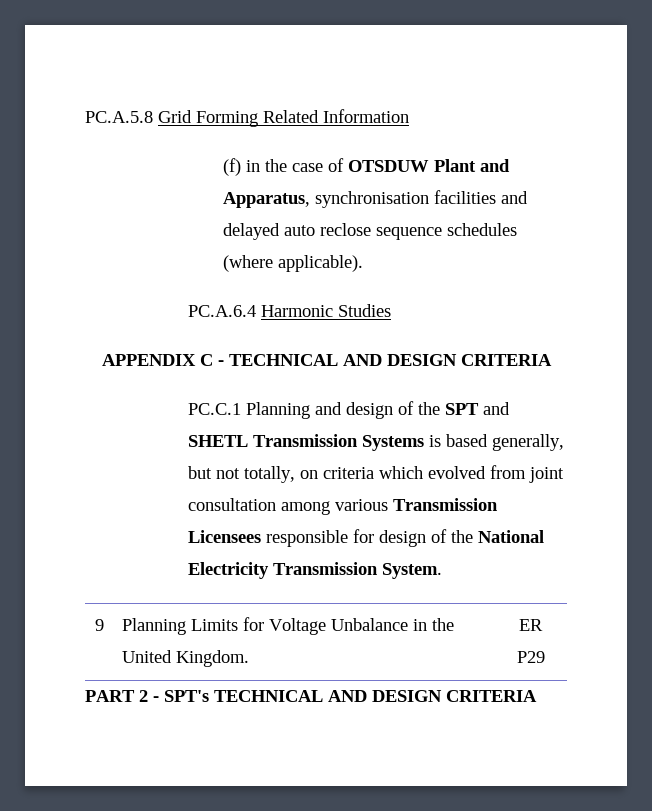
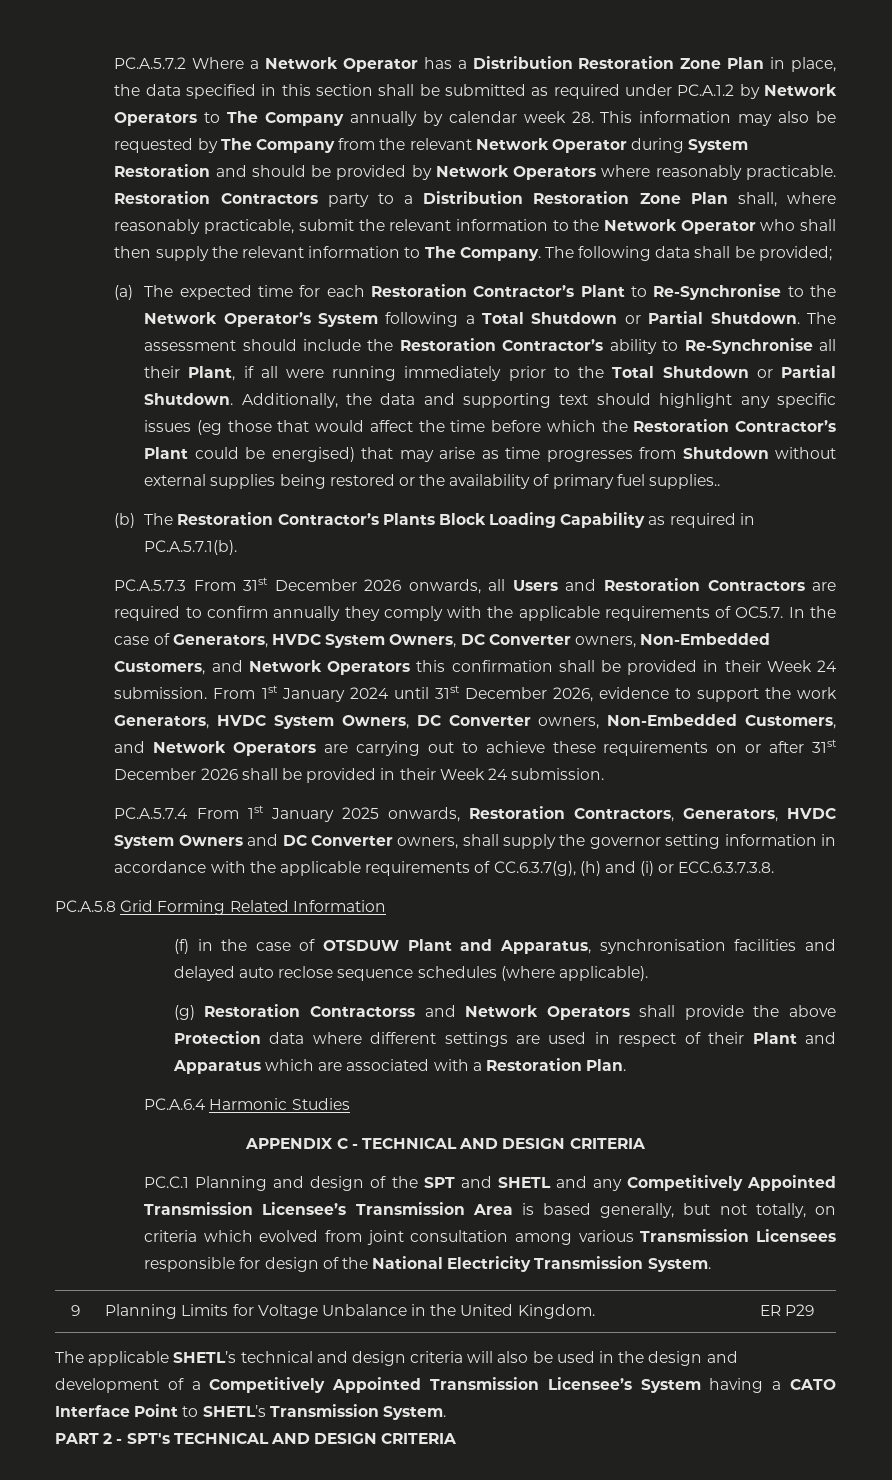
+ PC.A.5.7.2 Where a Network Operator has a Distribution Restoration Zone Plan in place, the data specified in this section shall be submitted as required under PC.A.1.2 by Network Operators to The Company annually by calendar week 28. This information may also be requested by The Company from the relevant Network Operator during System Restoration and should be provided by Network Operators where reasonably practicable. Restoration Contractors party to a Distribution Restoration Zone Plan shall, where reasonably practicable, submit the relevant information to the Network Operator who shall then supply the relevant information to The Company. The following data shall be provided;
+ (a) The expected time for each Restoration Contractor’s Plant to Re-Synchronise to the Network Operator’s System following a Total Shutdown or Partial Shutdown. The assessment should include the Restoration Contractor’s ability to Re-Synchronise all their Plant, if all were running immediately prior to the Total Shutdown or Partial Shutdown. Additionally, the data and supporting text should highlight any specific issues (eg those that would affect the time before which the Restoration Contractor’s Plant could be energised) that may arise as time progresses from Shutdown without external supplies being restored or the availability of primary fuel supplies..
+ (b) The Restoration Contractor’s Plants Block Loading Capability as required in PC.A.5.7.1(b).
+ PC.A.5.7.3 From 31st December 2026 onwards, all Users and Restoration Contractors are required to confirm annually they comply with the applicable requirements of OC5.7. In the case of Generators, HVDC System Owners, DC Converter owners, Non-Embedded Customers, and Network Operators this confirmation shall be provided in their Week 24 submission. From 1st January 2024 until 31st December 2026, evidence to support the work Generators, HVDC System Owners, DC Converter owners, Non-Embedded Customers, and Network Operators are carrying out to achieve these requirements on or after 31st December 2026 shall be provided in their Week 24 submission.
+ PC.A.5.7.4 From 1st January 2025 onwards, Restoration Contractors, Generators, HVDC System Owners and DC Converter owners, shall supply the governor setting information in accordance with the applicable requirements of CC.6.3.7(g), (h) and (i) or ECC.6.3.7.3.8.
+ (g) Restoration Contractorss and Network Operators shall provide the above Protection data where different settings are used in respect of their Plant and Apparatus which are associated with a Restoration Plan.
- PC.C.1 Planning and design of the SPT and SHETL Transmission Systems is based generally, but not totally, on criteria which evolved from joint consultation among various Transmission Licensees responsible for design of the National Electricity Transmission System.
+ PC.C.1 Planning and design of the SPT and SHETL and any Competitively Appointed Transmission Licensee’s Transmission Area is based generally, but not totally, on criteria which evolved from joint consultation among various Transmission Licensees responsible for design of the National Electricity Transmission System.
+ The applicable SHETL’s technical and design criteria will also be used in the design and development of a Competitively Appointed Transmission Licensee’s System having a CATO Interface Point to SHETL’s Transmission System.

